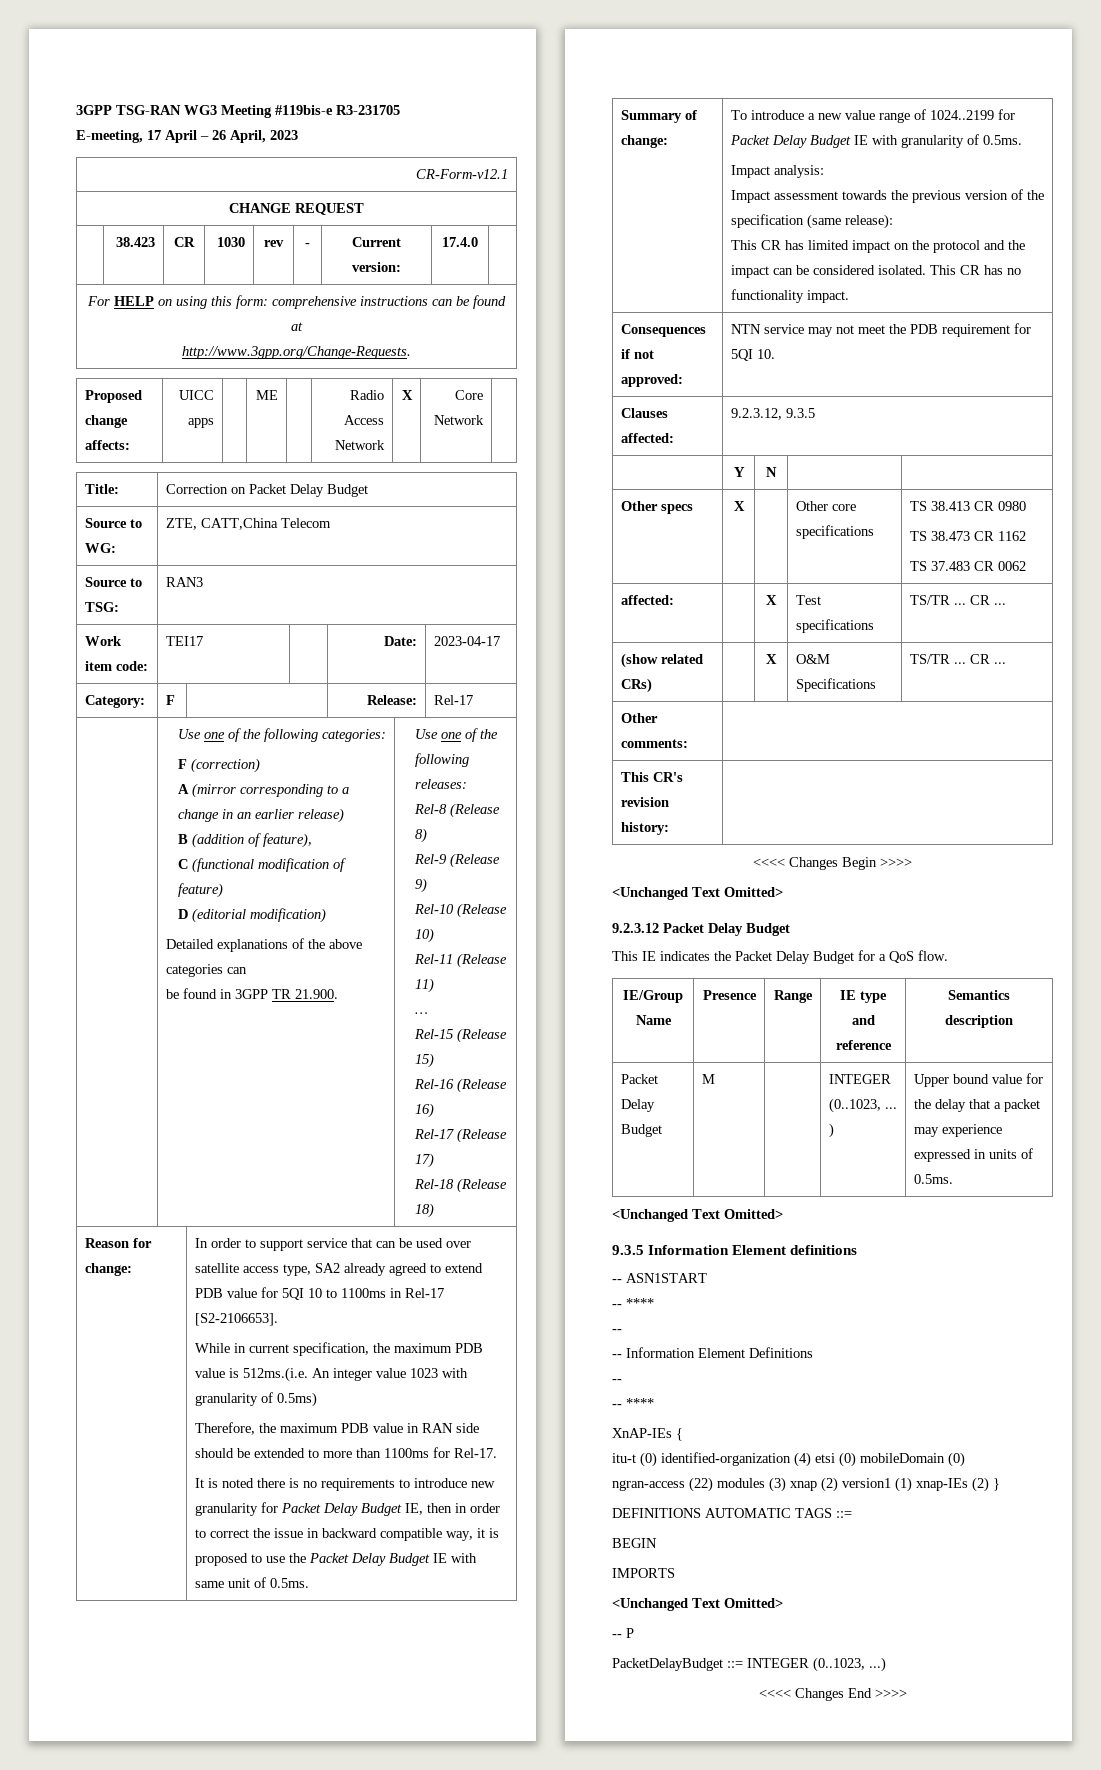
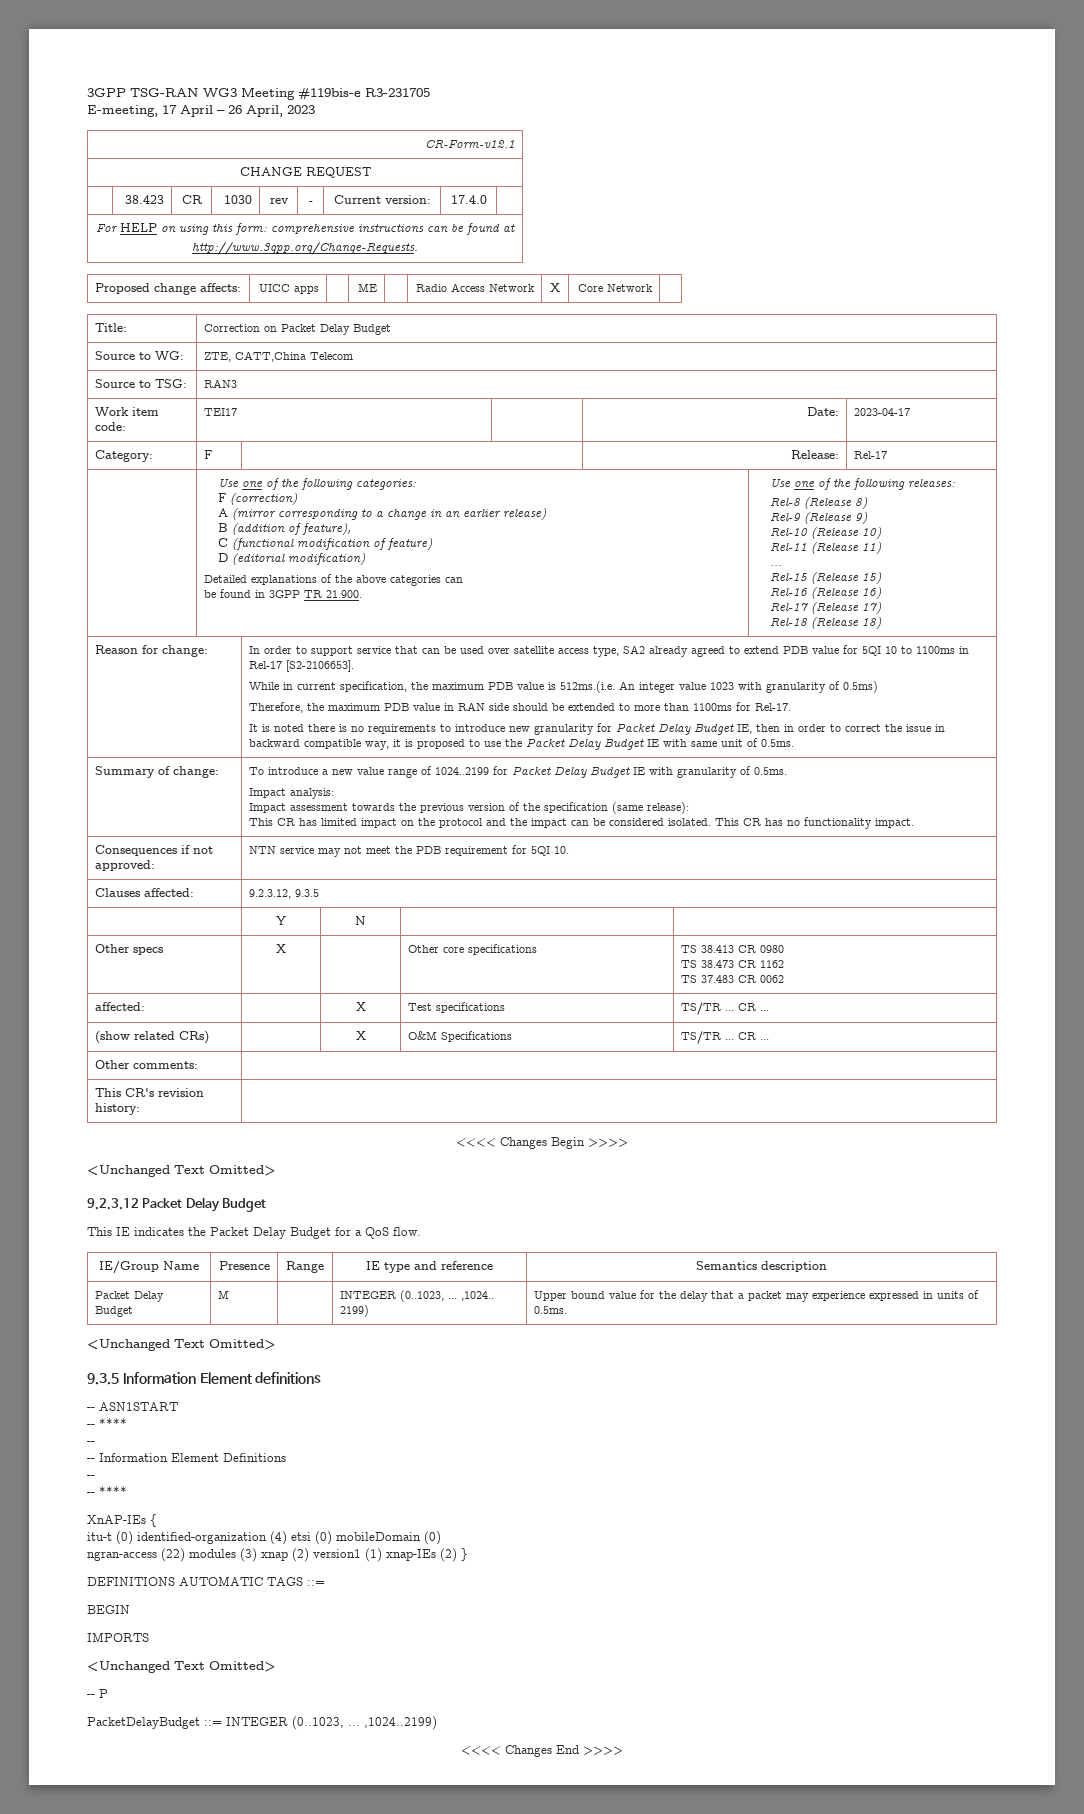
- Packet Delay Budget | M | | INTEGER (0..1023, ... ) | Upper bound value for the delay that a packet may experience expressed in units of 0.5ms.
+ Packet Delay Budget | M | | INTEGER (0..1023, ... ,1024.. 2199) | Upper bound value for the delay that a packet may experience expressed in units of 0.5ms.
- PacketDelayBudget ::= INTEGER (0..1023, ...)
+ PacketDelayBudget ::= INTEGER (0..1023, ... ,1024..2199)

